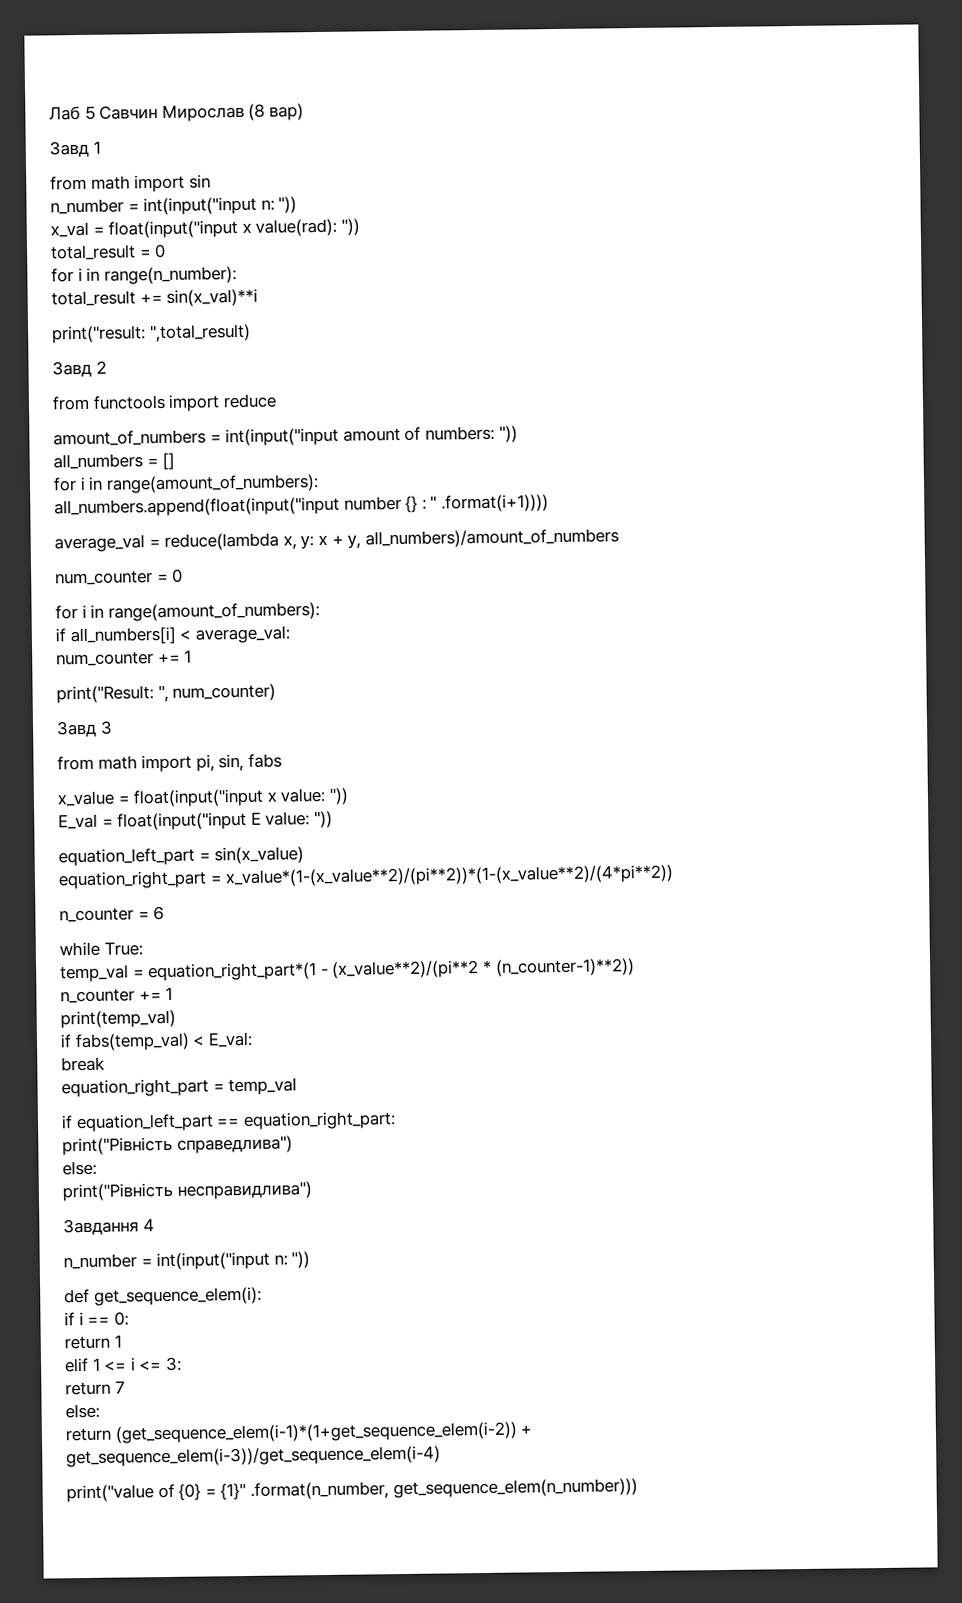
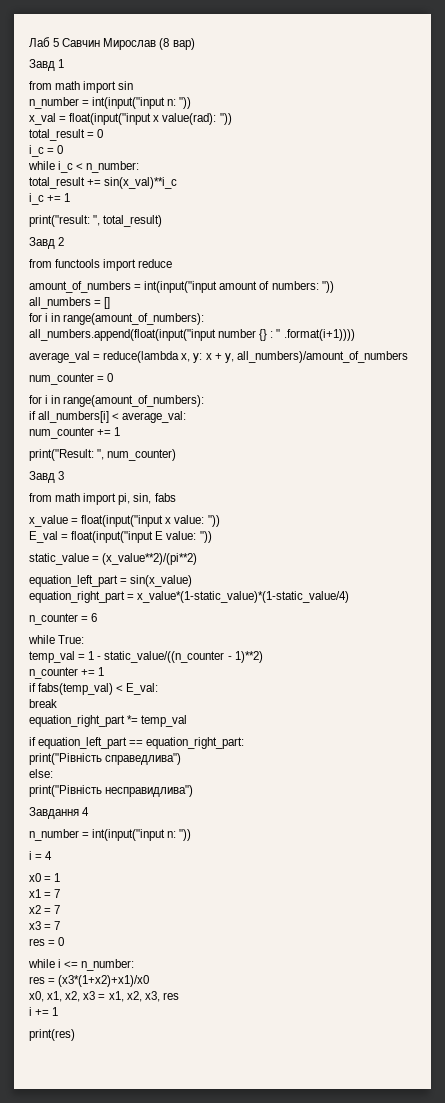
- for i in range(n_number):
- total_result += sin(x_val)**i
+ i_c = 0
+ while i_c < n_number:
+ total_result += sin(x_val)**i_c
+ i_c += 1
- print("result: ",total_result)
+ print("result: ", total_result)
+ static_value = (x_value**2)/(pi**2)
- equation_right_part = x_value*(1-(x_value**2)/(pi**2))*(1-(x_value**2)/(4*pi**2))
+ equation_right_part = x_value*(1-static_value)*(1-static_value/4)
- temp_val = equation_right_part*(1 - (x_value**2)/(pi**2 * (n_counter-1)**2))
+ temp_val = 1 - static_value/((n_counter - 1)**2)
- print(temp_val)
- equation_right_part = temp_val
+ equation_right_part *= temp_val
- def get_sequence_elem(i):
- if i == 0:
- return 1
- elif 1 <= i <= 3:
- return 7
- else:
- return (get_sequence_elem(i-1)*(1+get_sequence_elem(i-2)) + get_sequence_elem(i-3))/get_sequence_elem(i-4)
- print("value of {0} = {1}" .format(n_number, get_sequence_elem(n_number)))
+ i = 4
+ x0 = 1
+ x1 = 7
+ x2 = 7
+ x3 = 7
+ res = 0
+ while i <= n_number:
+ res = (x3*(1+x2)+x1)/x0
+ x0, x1, x2, x3 = x1, x2, x3, res
+ i += 1
+ print(res)

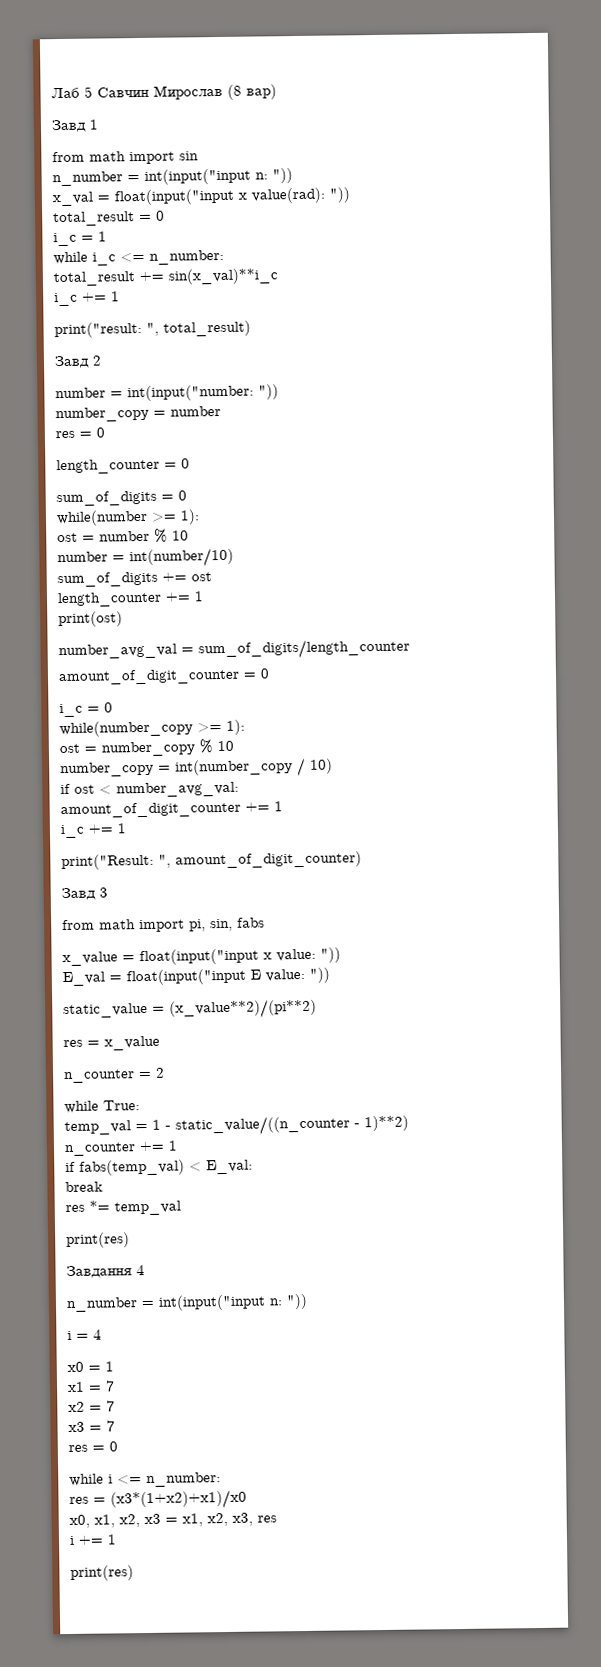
- i_c = 0
+ i_c = 1
- while i_c < n_number:
+ while i_c <= n_number:
- from functools import reduce
- amount_of_numbers = int(input("input amount of numbers: "))
- all_numbers = []
- for i in range(amount_of_numbers):
- all_numbers.append(float(input("input number {} : " .format(i+1))))
- average_val = reduce(lambda x, y: x + y, all_numbers)/amount_of_numbers
- num_counter = 0
- for i in range(amount_of_numbers):
- if all_numbers[i] < average_val:
- num_counter += 1
+ number = int(input("number: "))
+ number_copy = number
+ res = 0
+ length_counter = 0
+ sum_of_digits = 0
+ while(number >= 1):
+ ost = number % 10
+ number = int(number/10)
+ sum_of_digits += ost
+ length_counter += 1
+ print(ost)
+ number_avg_val = sum_of_digits/length_counter
+ amount_of_digit_counter = 0
+ i_c = 0
+ while(number_copy >= 1):
+ ost = number_copy % 10
+ number_copy = int(number_copy / 10)
+ if ost < number_avg_val:
+ amount_of_digit_counter += 1
+ i_c += 1
- print("Result: ", num_counter)
+ print("Result: ", amount_of_digit_counter)
- equation_left_part = sin(x_value)
- equation_right_part = x_value*(1-static_value)*(1-static_value/4)
+ res = x_value
- n_counter = 6
+ n_counter = 2
- equation_right_part *= temp_val
- if equation_left_part == equation_right_part:
- print("Рівність справедлива")
- else:
- print("Рівність несправидлива")
+ res *= temp_val
+ print(res)

